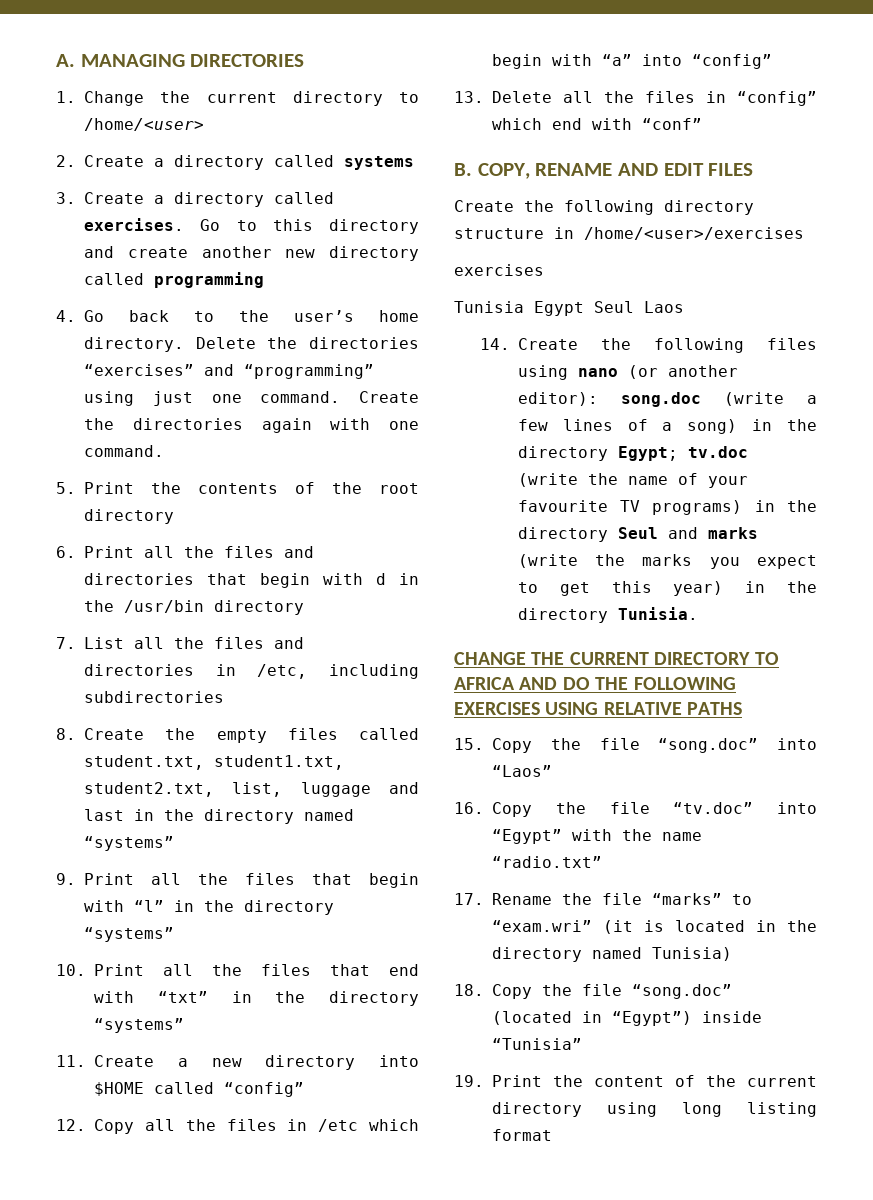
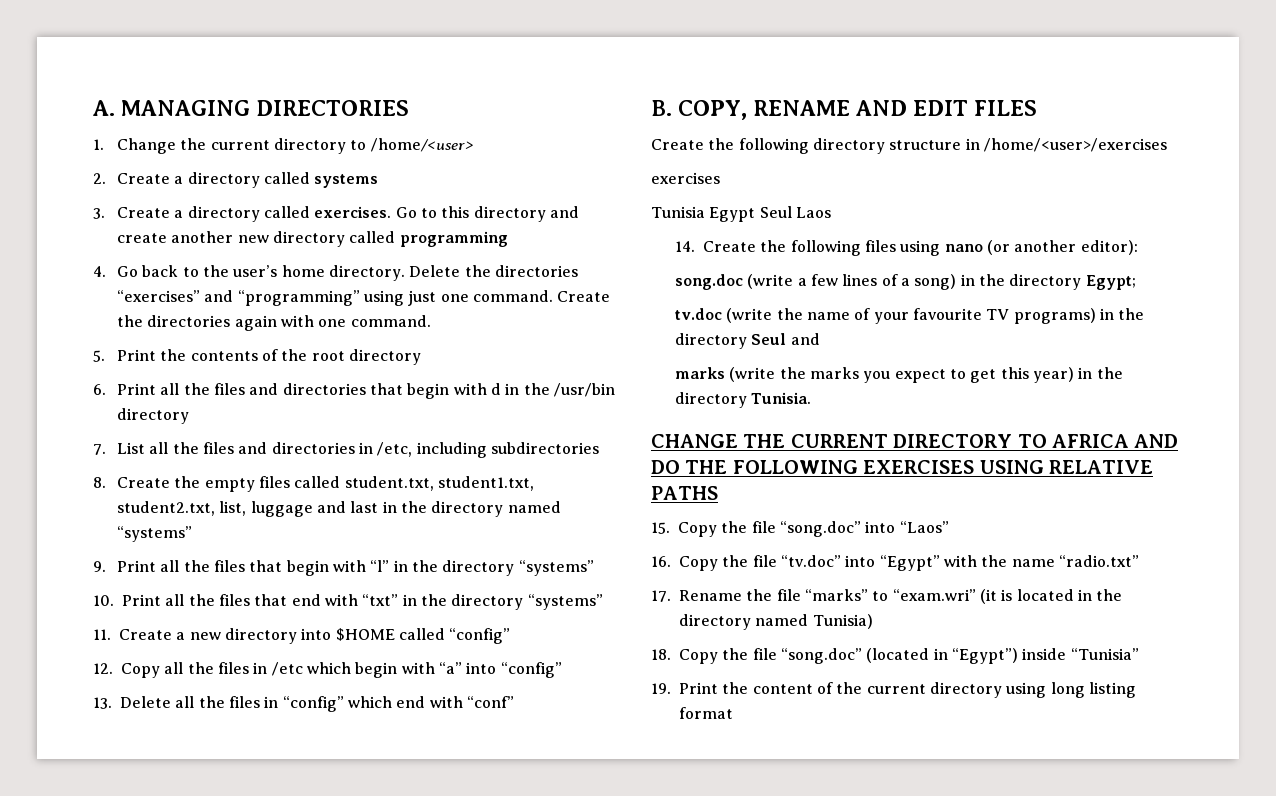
- 14. Create the following files using nano (or another editor): song.doc (write a few lines of a song) in the directory Egypt; tv.doc (write the name of your favourite TV programs) in the directory Seul and marks (write the marks you expect to get this year) in the directory Tunisia.
+ 14. Create the following files using nano (or another editor):
+ song.doc (write a few lines of a song) in the directory Egypt;
+ tv.doc (write the name of your favourite TV programs) in the directory Seul and
+ marks (write the marks you expect to get this year) in the directory Tunisia.

